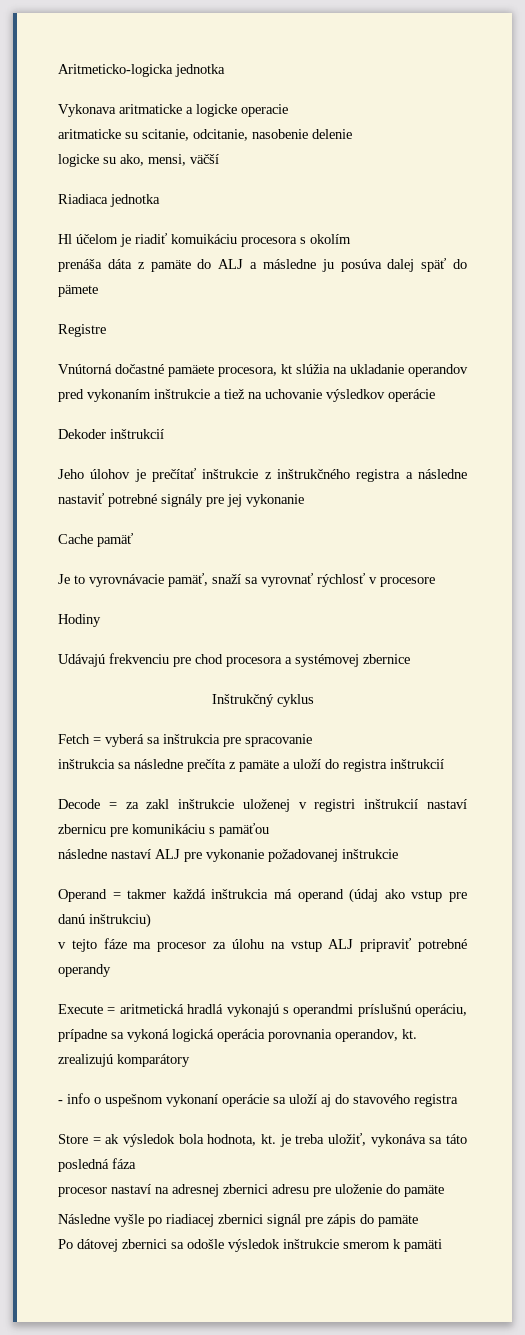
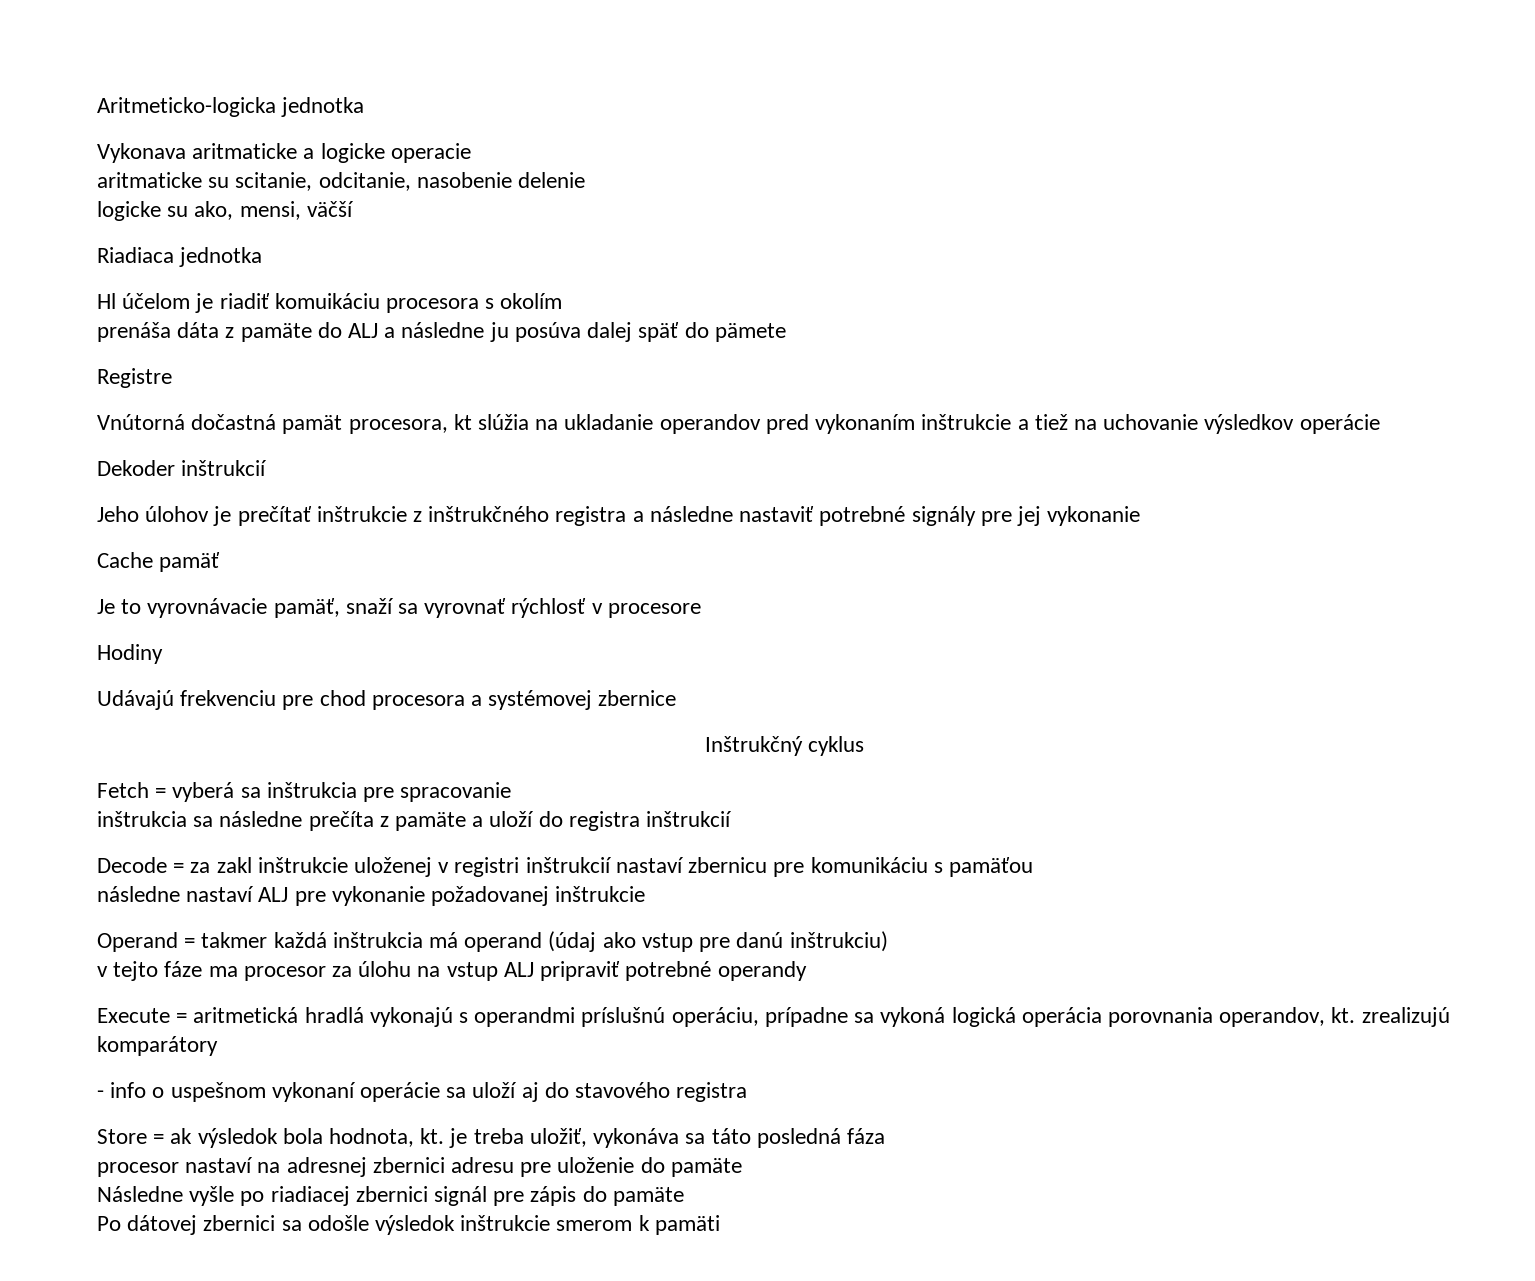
- prenáša dáta z pamäte do ALJ a másledne ju posúva dalej späť do pämete
+ prenáša dáta z pamäte do ALJ a následne ju posúva dalej späť do pämete
- Vnútorná dočastné pamäete procesora, kt slúžia na ukladanie operandov pred vykonaním inštrukcie a tiež na uchovanie výsledkov operácie
+ Vnútorná dočastná pamät procesora, kt slúžia na ukladanie operandov pred vykonaním inštrukcie a tiež na uchovanie výsledkov operácie

